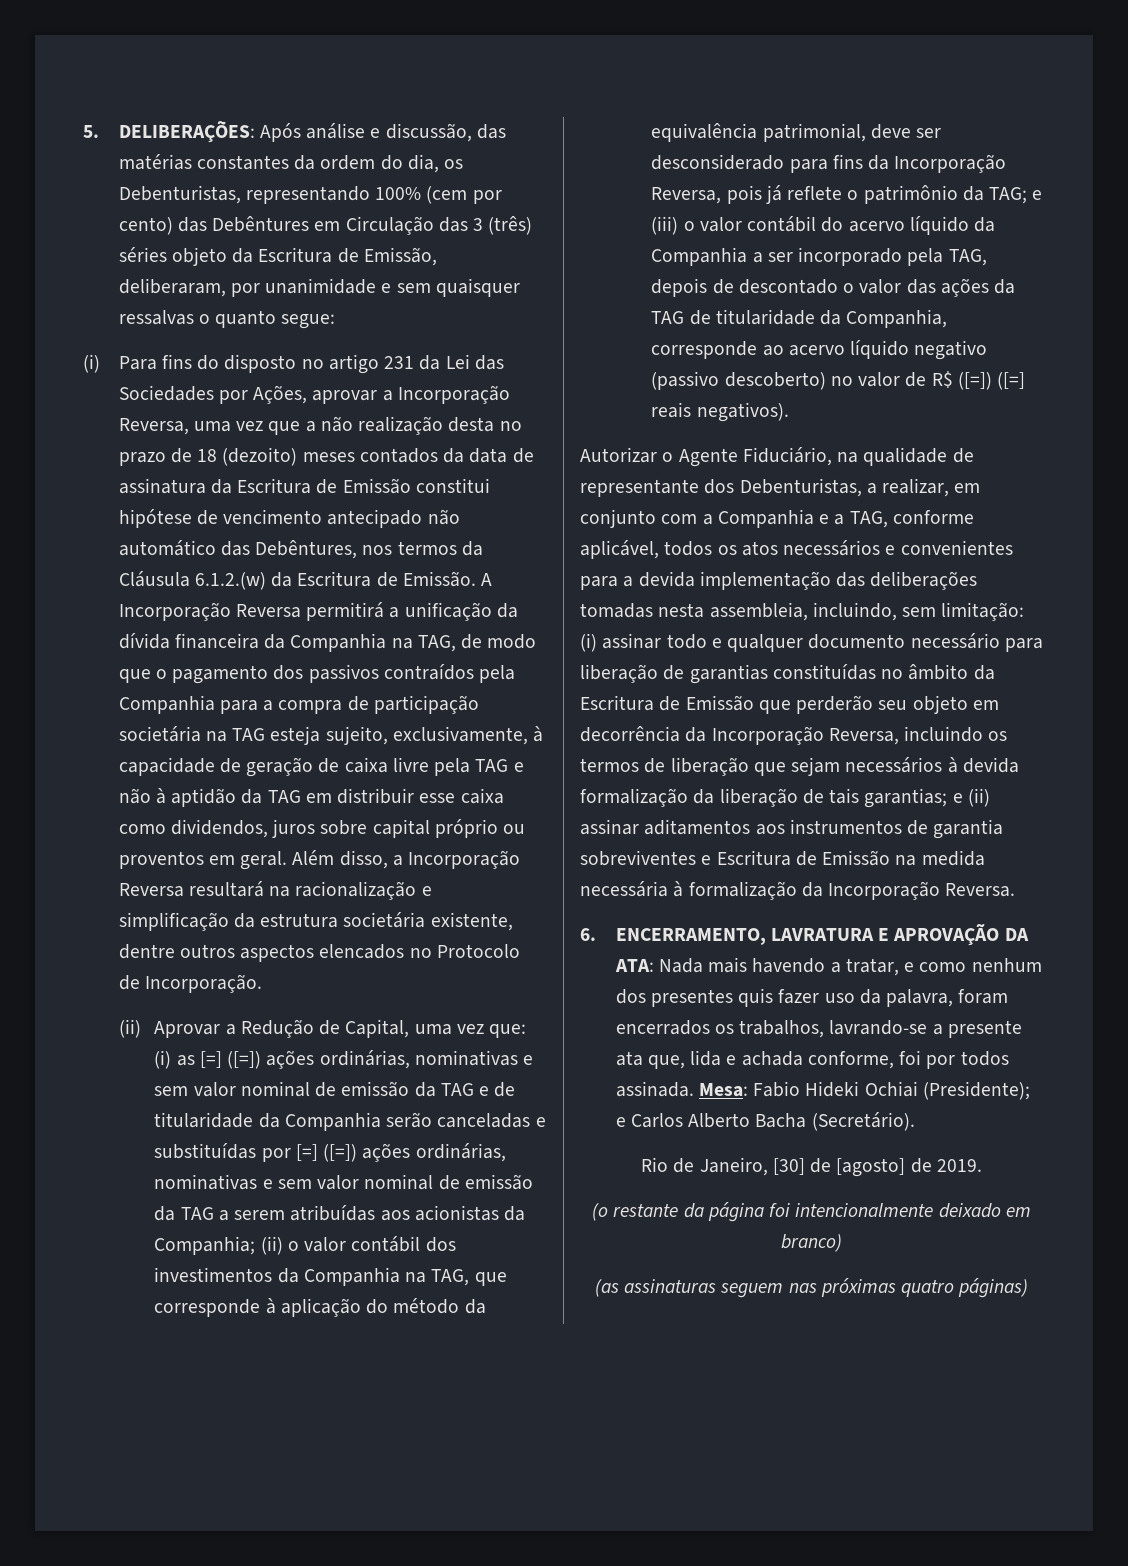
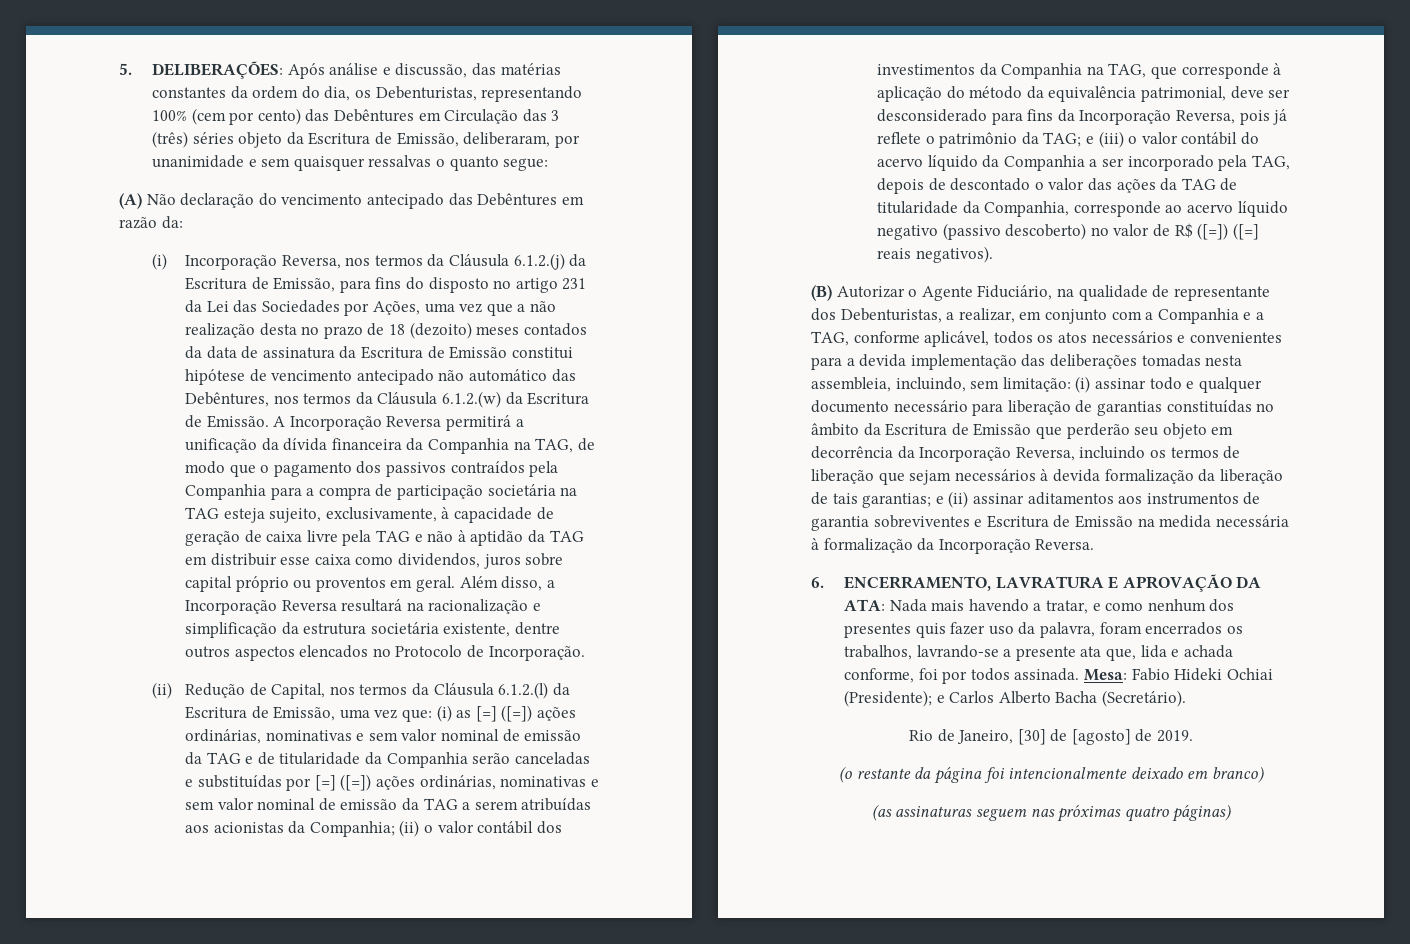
- (i) Para fins do disposto no artigo 231 da Lei das Sociedades por Ações, aprovar a Incorporação Reversa, uma vez que a não realização desta no prazo de 18 (dezoito) meses contados da data de assinatura da Escritura de Emissão constitui hipótese de vencimento antecipado não automático das Debêntures, nos termos da Cláusula 6.1.2.(w) da Escritura de Emissão.
+ (A) Não declaração do vencimento antecipado das Debêntures em razão da:
+ (i) Incorporação Reversa, nos termos da Cláusula 6.1.2.(j) da Escritura de Emissão, para fins do disposto no artigo 231 da Lei das Sociedades por Ações, uma vez que a não realização desta no prazo de 18 (dezoito) meses contados da data de assinatura da Escritura de Emissão constitui hipótese de vencimento antecipado não automático das Debêntures, nos termos da Cláusula 6.1.2.(w) da Escritura de Emissão.
- (ii) Aprovar a Redução de Capital, uma vez que:
+ (ii) Redução de Capital, nos termos da Cláusula 6.1.2.(l) da Escritura de Emissão, uma vez que:
- Autorizar o Agente Fiduciário, na qualidade de representante dos Debenturistas, a realizar, em conjunto com a Companhia e a TAG, conforme aplicável, todos os atos necessários e convenientes para a devida implementação das deliberações tomadas nesta assembleia, incluindo, sem limitação:
+ (B) Autorizar o Agente Fiduciário, na qualidade de representante dos Debenturistas, a realizar, em conjunto com a Companhia e a TAG, conforme aplicável, todos os atos necessários e convenientes para a devida implementação das deliberações tomadas nesta assembleia, incluindo, sem limitação:

